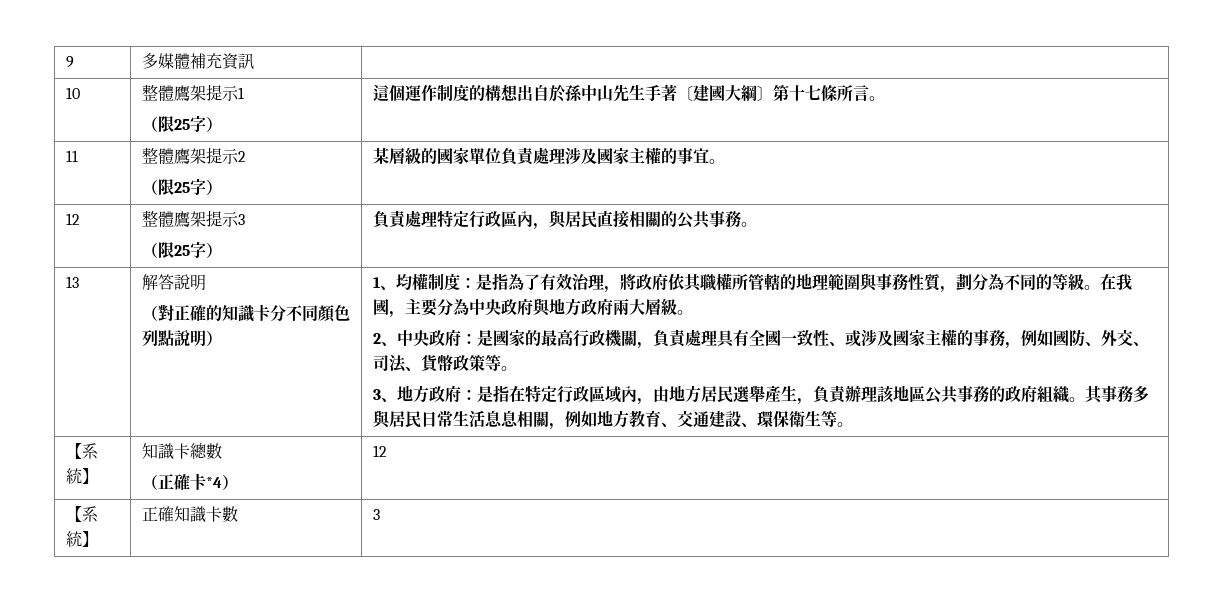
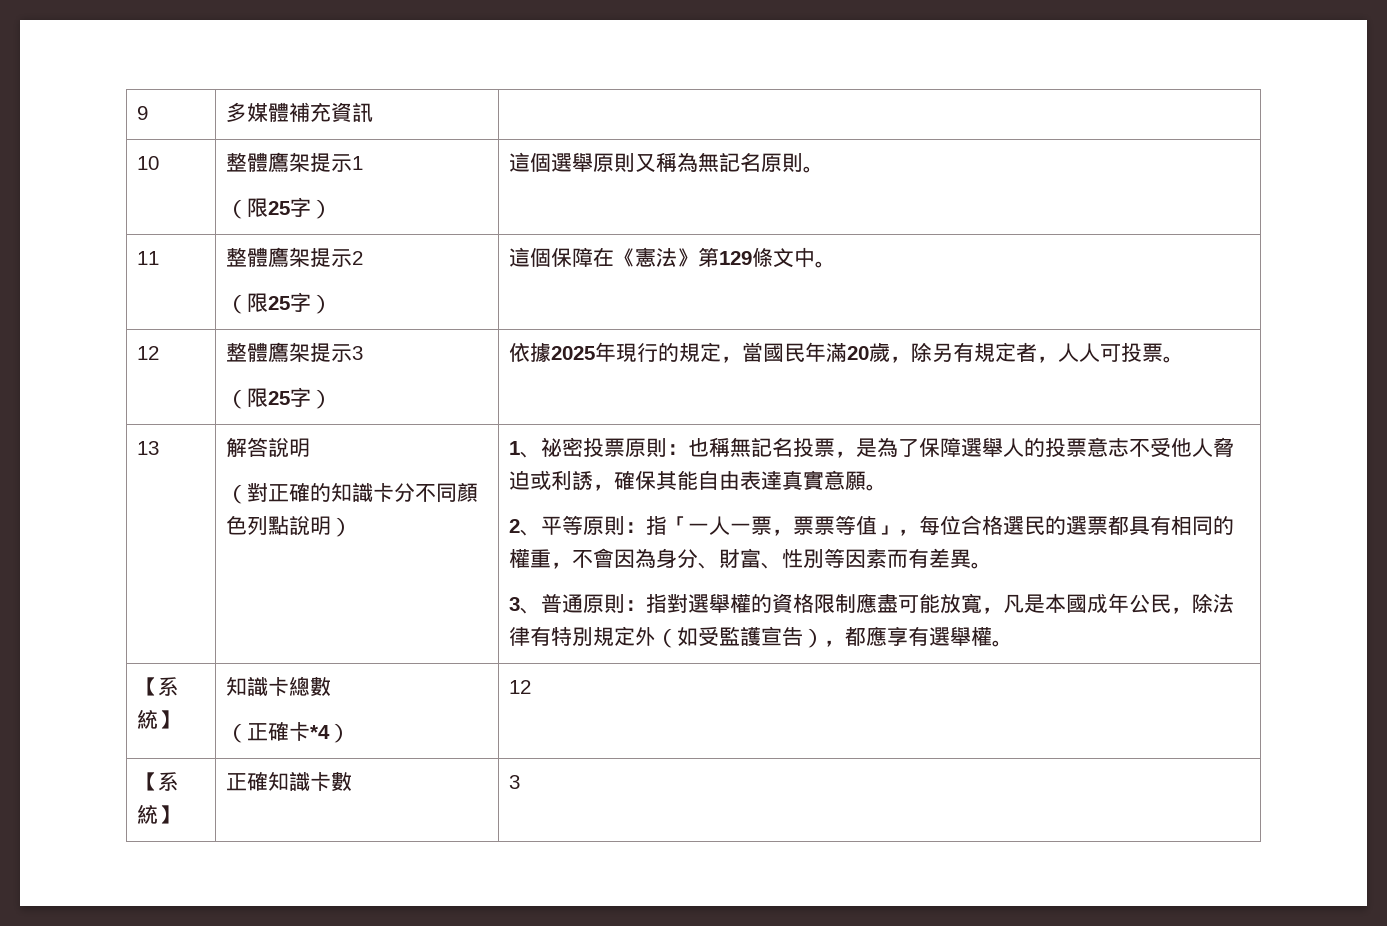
  10 | 整體鷹架提示1
- （限25字） | 這個運作制度的構想出自於孫中山先生手著〔建國大綱〕第十七條所言。
+ （限25字） | 這個選舉原則又稱為無記名原則。
  11 | 整體鷹架提示2
- （限25字） | 某層級的國家單位負責處理涉及國家主權的事宜。
+ （限25字） | 這個保障在《憲法》第129條文中。
  12 | 整體鷹架提示3
- （限25字） | 負責處理特定行政區內，與居民直接相關的公共事務。
+ （限25字） | 依據2025年現行的規定，當國民年滿20歲，除另有規定者，人人可投票。
- 1、均權制度：是指為了有效治理，將政府依其職權所管轄的地理範圍與事務性質，劃分為不同的等級。在我國，主要分為中央政府與地方政府兩大層級。
- 2、中央政府：是國家的最高行政機關，負責處理具有全國一致性、或涉及國家主權的事務，例如國防、外交、司法、貨幣政策等。
- 3、地方政府：是指在特定行政區域內，由地方居民選舉產生，負責辦理該地區公共事務的政府組織。其事務多與居民日常生活息息相關，例如地方教育、交通建設、環保衛生等。
+ 1、祕密投票原則：也稱無記名投票，是為了保障選舉人的投票意志不受他人脅迫或利誘，確保其能自由表達真實意願。
+ 2、平等原則：指「一人一票，票票等值」，每位合格選民的選票都具有相同的權重，不會因為身分、財富、性別等因素而有差異。
+ 3、普通原則：指對選舉權的資格限制應盡可能放寬，凡是本國成年公民，除法律有特別規定外（如受監護宣告），都應享有選舉權。

